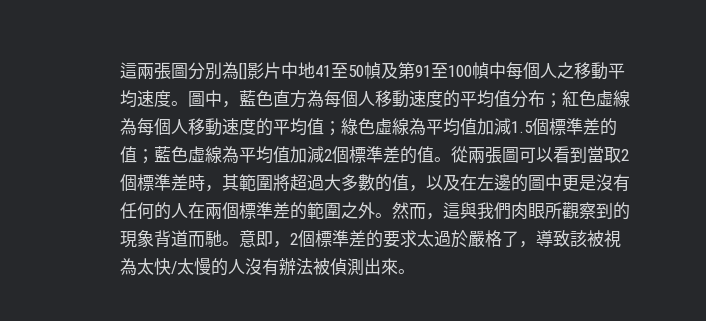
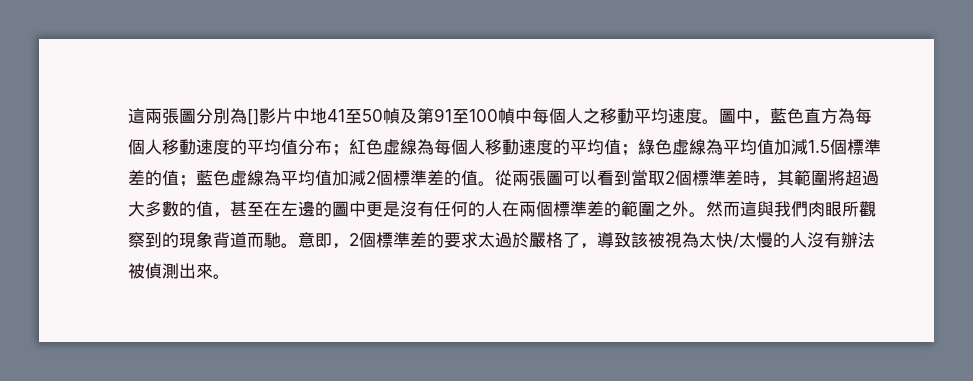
- 從兩張圖可以看到當取2個標準差時，其範圍將超過大多數的值，以及在左邊的圖中更是沒有任何的人在兩個標準差的範圍之外。
+ 從兩張圖可以看到當取2個標準差時，其範圍將超過大多數的值，甚至在左邊的圖中更是沒有任何的人在兩個標準差的範圍之外。
- 然而，這與我們肉眼所觀察到的現象背道而馳。
+ 然而這與我們肉眼所觀察到的現象背道而馳。

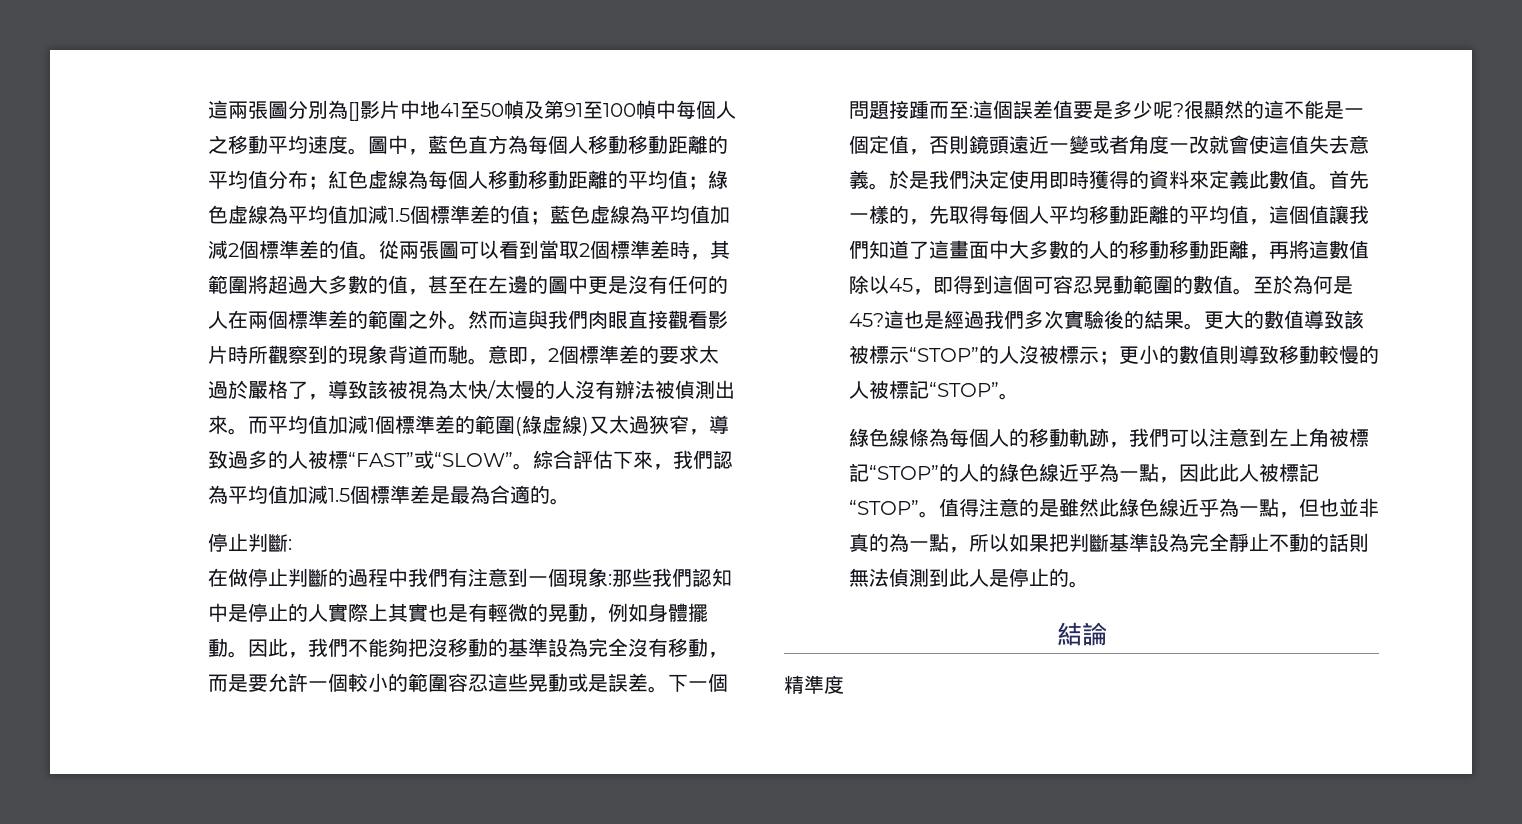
- 圖中，藍色直方為每個人移動速度的平均值分布；紅色虛線為每個人移動速度的平均值；綠色虛線為平均值加減1.5個標準差的值；藍色虛線為平均值加減2個標準差的值。
+ 圖中，藍色直方為每個人移動移動距離的平均值分布；紅色虛線為每個人移動移動距離的平均值；綠色虛線為平均值加減1.5個標準差的值；藍色虛線為平均值加減2個標準差的值。
- 然而這與我們肉眼所觀察到的現象背道而馳。
+ 然而這與我們肉眼直接觀看影片時所觀察到的現象背道而馳。
+ 而平均值加減1個標準差的範圍(綠虛線)又太過狹窄，導致過多的人被標“FAST”或“SLOW”。綜合評估下來，我們認為平均值加減1.5個標準差是最為合適的。
+ 停止判斷:
+ 在做停止判斷的過程中我們有注意到一個現象:那些我們認知中是停止的人實際上其實也是有輕微的晃動，例如身體擺動。因此，我們不能夠把沒移動的基準設為完全沒有移動，而是要允許一個較小的範圍容忍這些晃動或是誤差。下一個問題接踵而至:這個誤差值要是多少呢?很顯然的這不能是一個定值，否則鏡頭遠近一變或者角度一改就會使這值失去意義。於是我們決定使用即時獲得的資料來定義此數值。首先一樣的，先取得每個人平均移動距離的平均值，這個值讓我們知道了這畫面中大多數的人的移動移動距離，再將這數值除以45，即得到這個可容忍晃動範圍的數值。至於為何是45?這也是經過我們多次實驗後的結果。更大的數值導致該被標示“STOP”的人沒被標示；更小的數值則導致移動較慢的人被標記“STOP”。
+ 綠色線條為每個人的移動軌跡，我們可以注意到左上角被標記“STOP”的人的綠色線近乎為一點，因此此人被標記“STOP”。值得注意的是雖然此綠色線近乎為一點，但也並非真的為一點，所以如果把判斷基準設為完全靜止不動的話則無法偵測到此人是停止的。
+ 結論
+ 精準度

